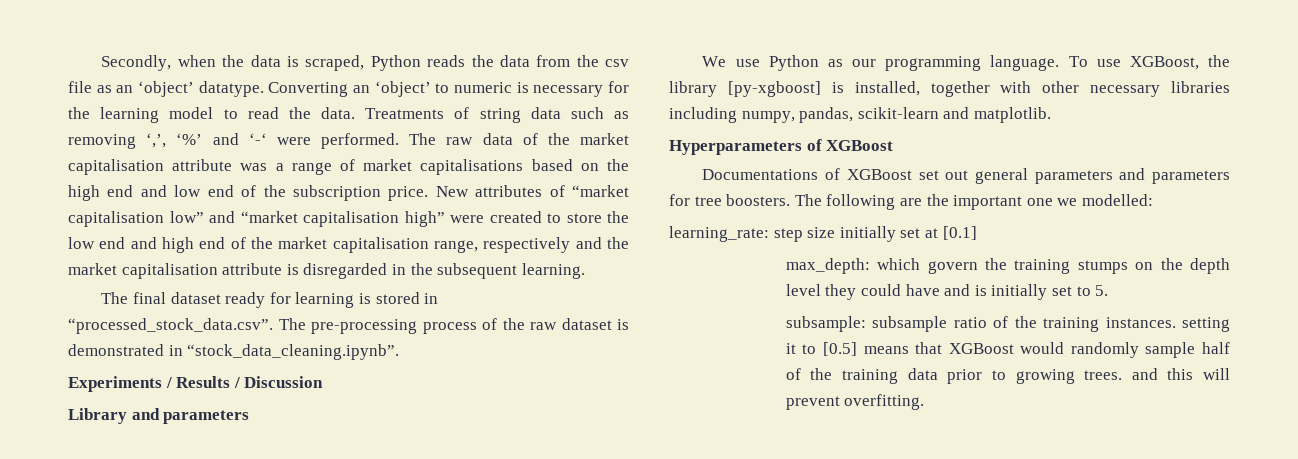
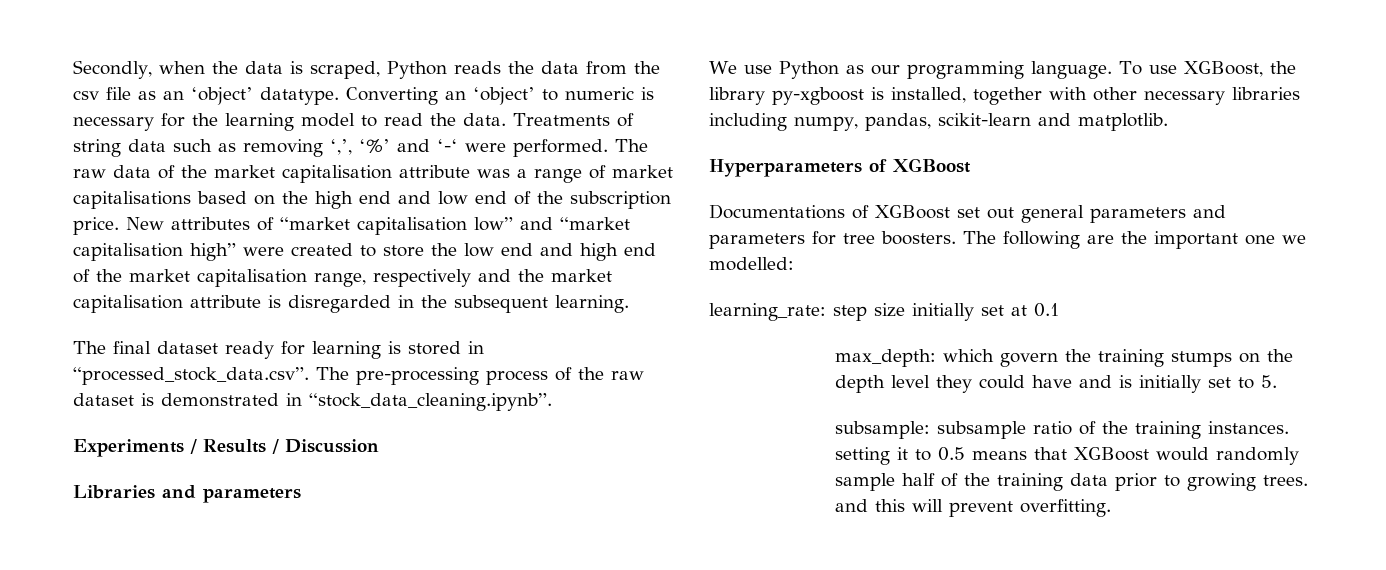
- Library and parameters
+ Libraries and parameters
- To use XGBoost, the library [py-xgboost] is installed, together with other necessary libraries including numpy, pandas, scikit-learn and matplotlib.
+ To use XGBoost, the library py-xgboost is installed, together with other necessary libraries including numpy, pandas, scikit-learn and matplotlib.
- learning_rate: step size initially set at [0.1]
+ learning_rate: step size initially set at 0.1
- subsample: subsample ratio of the training instances. setting it to [0.5] means that XGBoost would randomly sample half of the training data prior to growing trees. and this will prevent overfitting.
+ subsample: subsample ratio of the training instances. setting it to 0.5 means that XGBoost would randomly sample half of the training data prior to growing trees. and this will prevent overfitting.

